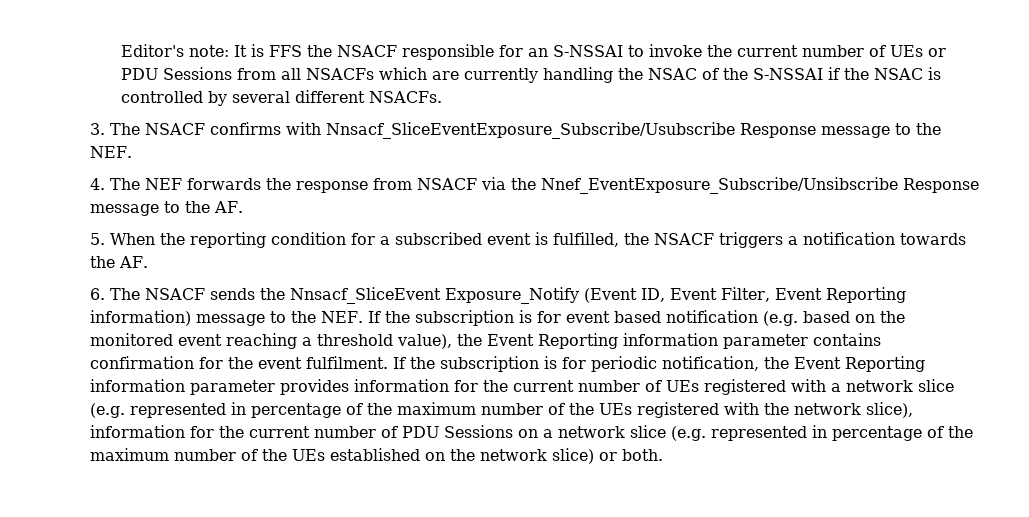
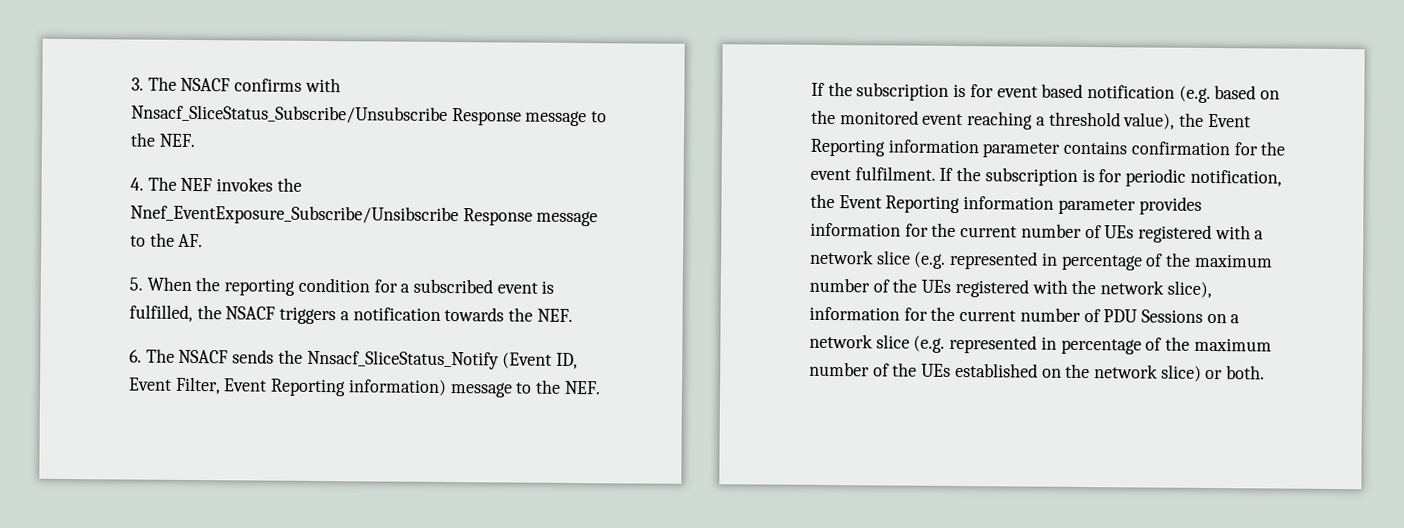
- Editor's note: It is FFS the NSACF responsible for an S-NSSAI to invoke the current number of UEs or PDU Sessions from all NSACFs which are currently handling the NSAC of the S-NSSAI if the NSAC is controlled by several different NSACFs.
- 3. The NSACF confirms with Nnsacf_SliceEventExposure_Subscribe/Usubscribe Response message to the NEF.
+ 3. The NSACF confirms with Nnsacf_SliceStatus_Subscribe/Unsubscribe Response message to the NEF.
- 4. The NEF forwards the response from NSACF via the Nnef_EventExposure_Subscribe/Unsibscribe Response message to the AF.
+ 4. The NEF invokes the Nnef_EventExposure_Subscribe/Unsibscribe Response message to the AF.
- 5. When the reporting condition for a subscribed event is fulfilled, the NSACF triggers a notification towards the AF.
+ 5. When the reporting condition for a subscribed event is fulfilled, the NSACF triggers a notification towards the NEF.
- 6. The NSACF sends the Nnsacf_SliceEvent Exposure_Notify (Event ID, Event Filter, Event Reporting information) message to the NEF. If the subscription is for event based notification (e.g. based on the monitored event reaching a threshold value), the Event Reporting information parameter contains confirmation for the event fulfilment.
+ 6. The NSACF sends the Nnsacf_SliceStatus_Notify (Event ID, Event Filter, Event Reporting information) message to the NEF. If the subscription is for event based notification (e.g. based on the monitored event reaching a threshold value), the Event Reporting information parameter contains confirmation for the event fulfilment.

